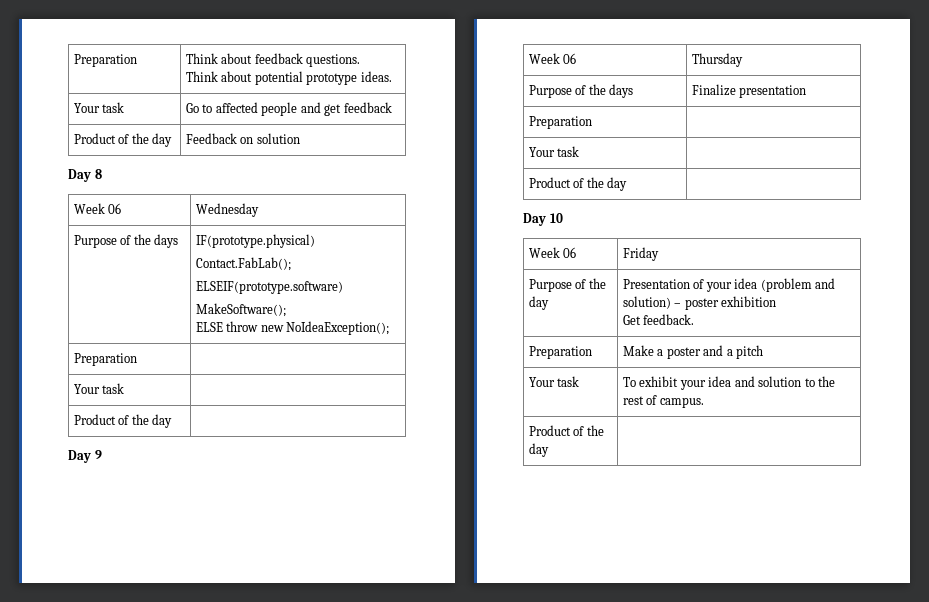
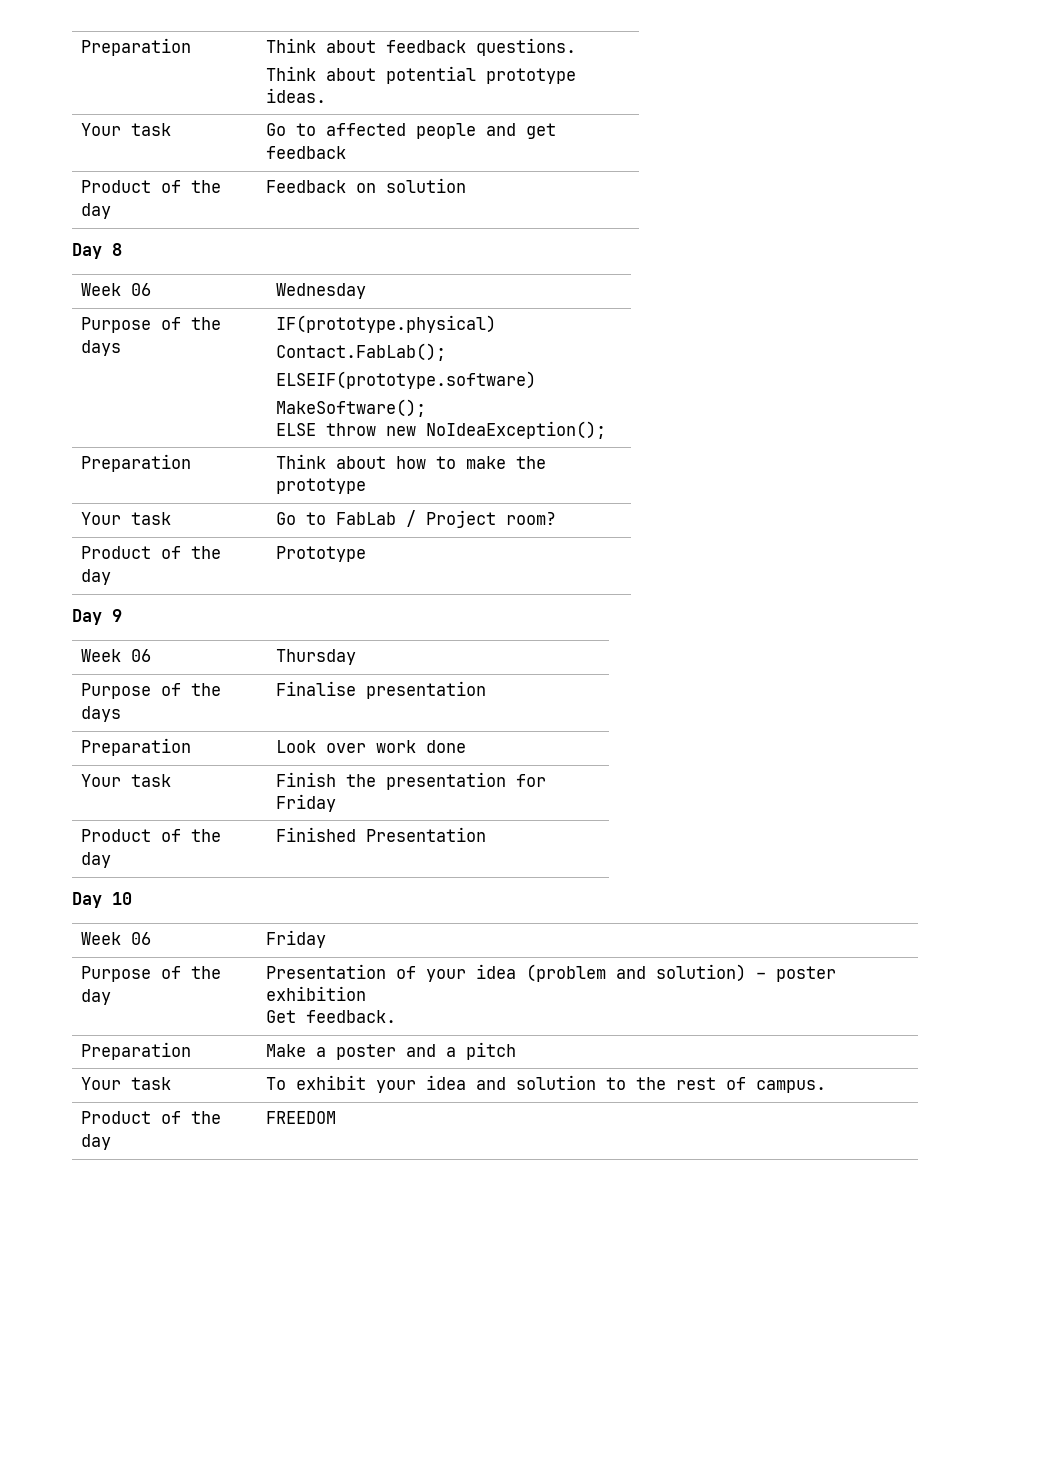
  Purpose of the days | IF(prototype.physical)
  Contact.FabLab();
  ELSEIF(prototype.software)
  MakeSoftware();
  ELSE throw new NoIdeaException();
- Preparation |
- Your task |
- Product of the day |
+ Preparation | Think about how to make the prototype
+ Your task | Go to FabLab / Project room?
+ Product of the day | Prototype
- Purpose of the days | Finalize presentation
- Preparation |
- Your task |
- Product of the day |
+ Purpose of the days | Finalise presentation
+ Preparation | Look over work done
+ Your task | Finish the presentation for Friday
+ Product of the day | Finished Presentation
  Your task | To exhibit your idea and solution to the rest of campus.
- Product of the day |
+ Product of the day | FREEDOM

